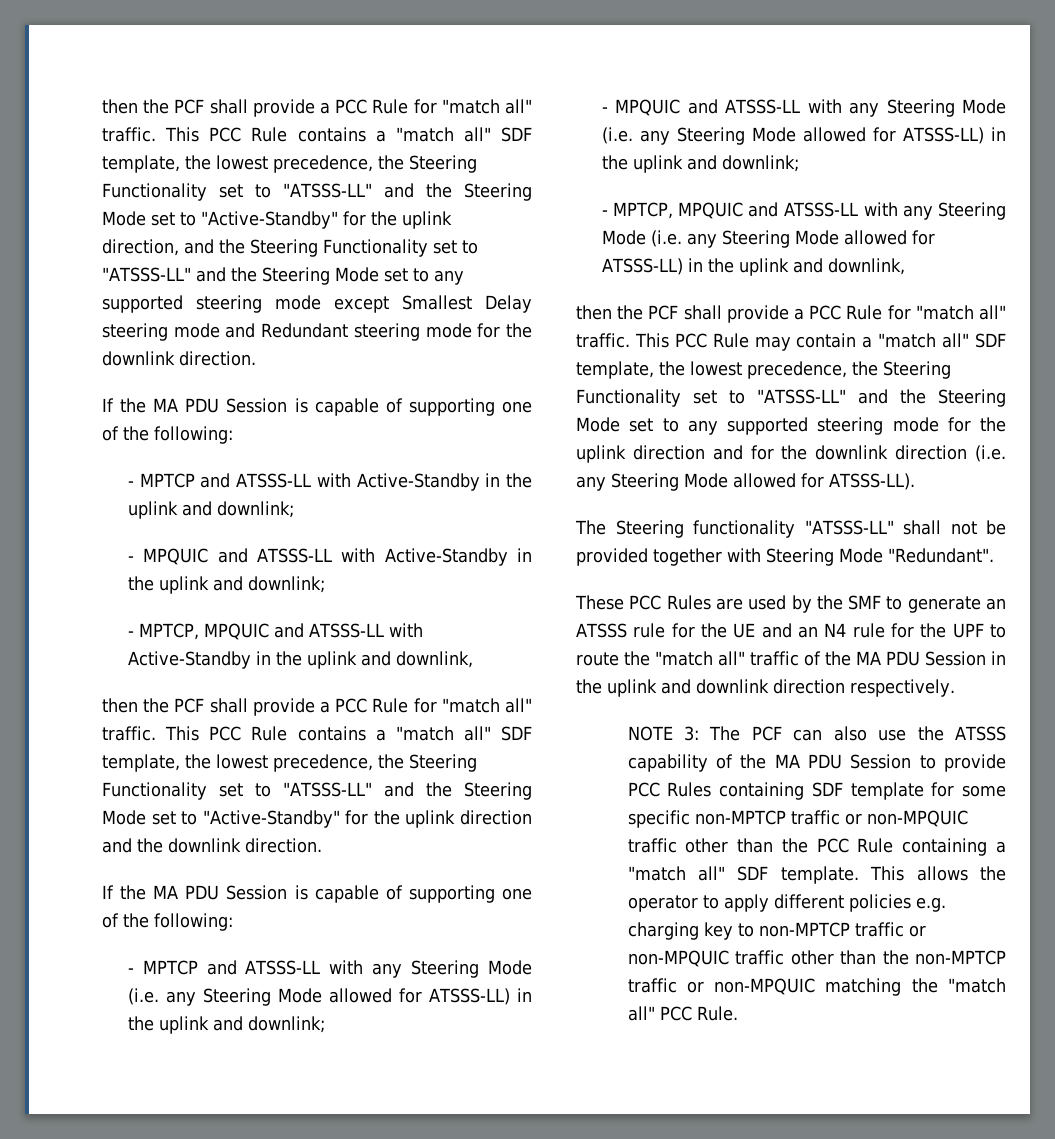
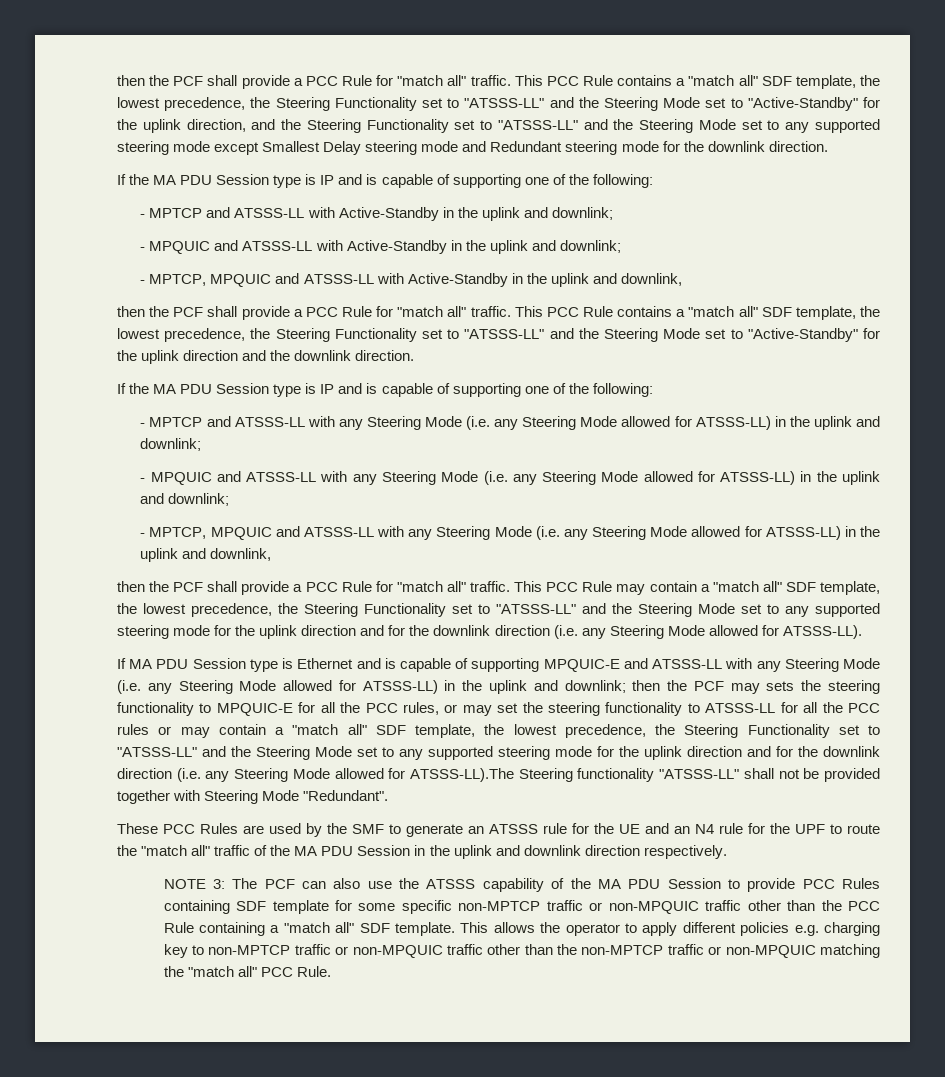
  This PCC Rule contains a "match all" SDF template, the lowest precedence, the Steering Functionality set to "ATSSS-LL" and the Steering Mode set to "Active-Standby" for the uplink direction, and the Steering Functionality set to "ATSSS-LL" and the Steering Mode set to any supported steering mode except Smallest Delay steering mode and Redundant steering mode for the downlink direction.
- If the MA PDU Session is capable of supporting one of the following:
+ If the MA PDU Session type is IP and is capable of supporting one of the following:
  This PCC Rule contains a "match all" SDF template, the lowest precedence, the Steering Functionality set to "ATSSS-LL" and the Steering Mode set to "Active-Standby" for the uplink direction and the downlink direction.
- If the MA PDU Session is capable of supporting one of the following:
+ If the MA PDU Session type is IP and is capable of supporting one of the following:
- The Steering functionality "ATSSS-LL" shall not be provided together with Steering Mode "Redundant".
+ If MA PDU Session type is Ethernet and is capable of supporting MPQUIC-E and ATSSS-LL with any Steering Mode (i.e. any Steering Mode allowed for ATSSS-LL) in the uplink and downlink; then the PCF may sets the steering functionality to MPQUIC-E for all the PCC rules, or may set the steering functionality to ATSSS-LL for all the PCC rules or may contain a "match all" SDF template, the lowest precedence, the Steering Functionality set to "ATSSS-LL" and the Steering Mode set to any supported steering mode for the uplink direction and for the downlink direction (i.e. any Steering Mode allowed for ATSSS-LL).The Steering functionality "ATSSS-LL" shall not be provided together with Steering Mode "Redundant".

